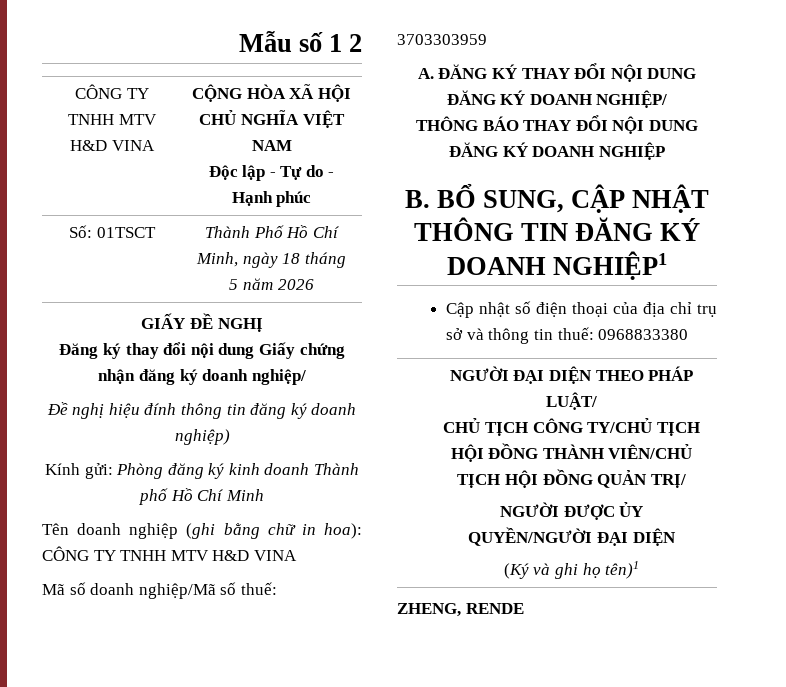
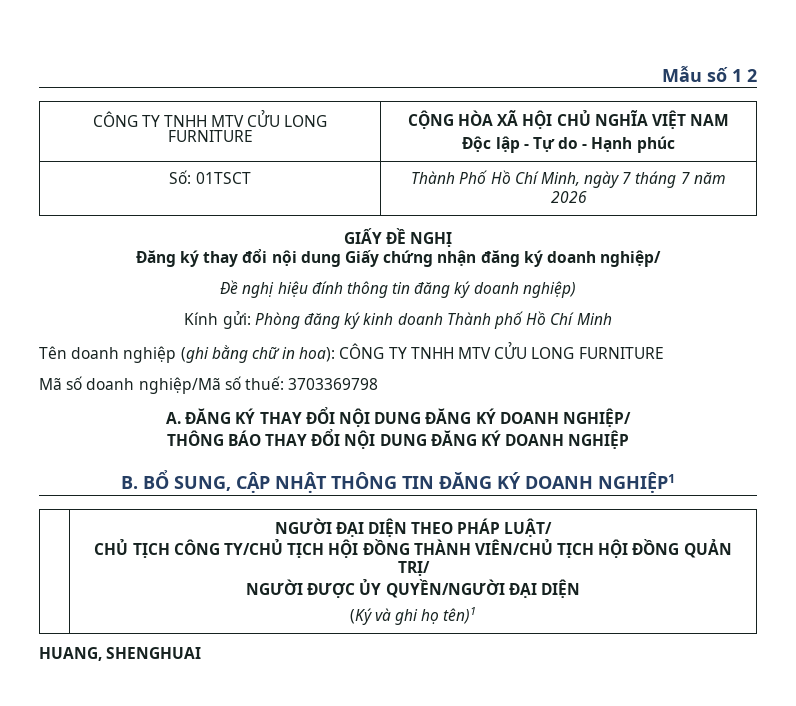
- CÔNG TY TNHH MTV H&D VINA | CỘNG HÒA XÃ HỘI CHỦ NGHĨA VIỆT NAM
+ CÔNG TY TNHH MTV CỬU LONG FURNITURE | CỘNG HÒA XÃ HỘI CHỦ NGHĨA VIỆT NAM
- Số: 01TSCT | Thành Phố Hồ Chí Minh, ngày 18 tháng 5 năm 2026
+ Số: 01TSCT | Thành Phố Hồ Chí Minh, ngày 7 tháng 7 năm 2026
- Tên doanh nghiệp (ghi bằng chữ in hoa): CÔNG TY TNHH MTV H&D VINA
+ Tên doanh nghiệp (ghi bằng chữ in hoa): CÔNG TY TNHH MTV CỬU LONG FURNITURE
- Mã số doanh nghiệp/Mã số thuế: 3703303959
+ Mã số doanh nghiệp/Mã số thuế: 3703369798
- Cập nhật số điện thoại của địa chỉ trụ sở và thông tin thuế: 0968833380
- ZHENG, RENDE
+ HUANG, SHENGHUAI

